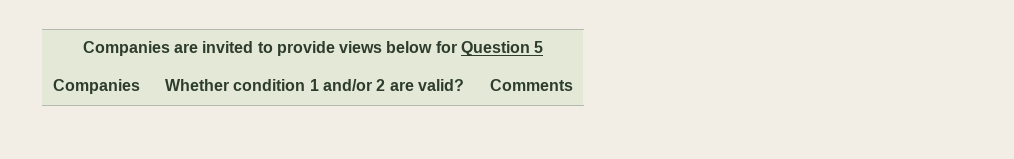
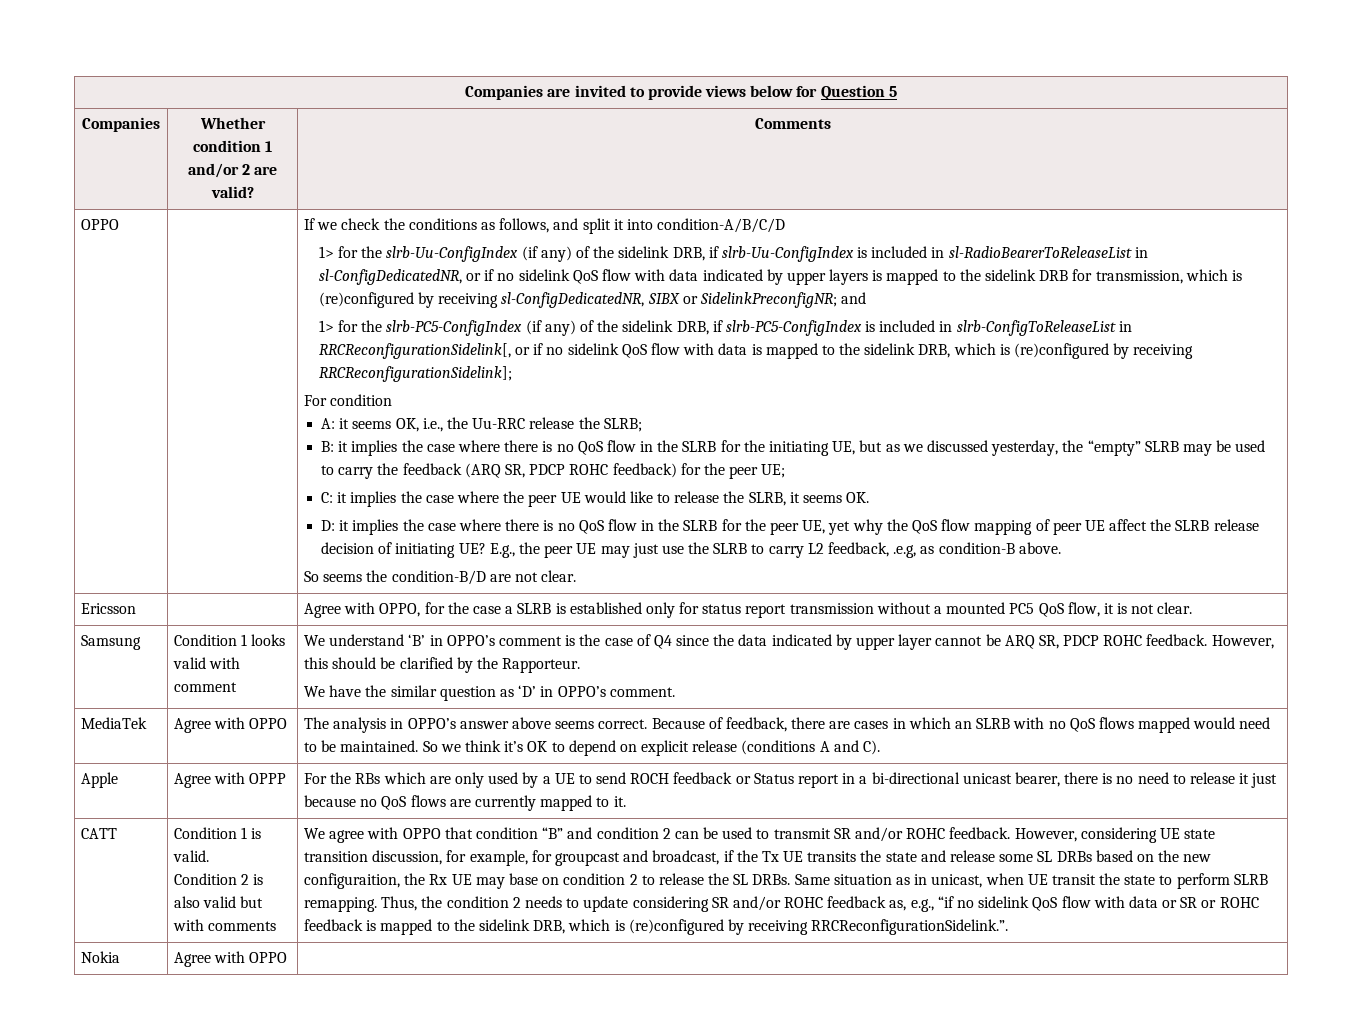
+ OPPO | | If we check the conditions as follows, and split it into condition-A/B/C/D
+ 1> for the slrb-Uu-ConfigIndex (if any) of the sidelink DRB, if slrb-Uu-ConfigIndex is included in sl-RadioBearerToReleaseList in sl-ConfigDedicatedNR, or if no sidelink QoS flow with data indicated by upper layers is mapped to the sidelink DRB for transmission, which is (re)configured by receiving sl-ConfigDedicatedNR, SIBX or SidelinkPreconfigNR; and
+ 1> for the slrb-PC5-ConfigIndex (if any) of the sidelink DRB, if slrb-PC5-ConfigIndex is included in slrb-ConfigToReleaseList in RRCReconfigurationSidelink[, or if no sidelink QoS flow with data is mapped to the sidelink DRB, which is (re)configured by receiving RRCReconfigurationSidelink];
+ For condition
+ A: it seems OK, i.e., the Uu-RRC release the SLRB;
+ B: it implies the case where there is no QoS flow in the SLRB for the initiating UE, but as we discussed yesterday, the “empty” SLRB may be used to carry the feedback (ARQ SR, PDCP ROHC feedback) for the peer UE;
+ C: it implies the case where the peer UE would like to release the SLRB, it seems OK.
+ D: it implies the case where there is no QoS flow in the SLRB for the peer UE, yet why the QoS flow mapping of peer UE affect the SLRB release decision of initiating UE? E.g., the peer UE may just use the SLRB to carry L2 feedback, .e.g, as condition-B above.
+ So seems the condition-B/D are not clear.
+ Ericsson | | Agree with OPPO, for the case a SLRB is established only for status report transmission without a mounted PC5 QoS flow, it is not clear.
+ Samsung | Condition 1 looks valid with comment | We understand ‘B’ in OPPO’s comment is the case of Q4 since the data indicated by upper layer cannot be ARQ SR, PDCP ROHC feedback. However, this should be clarified by the Rapporteur.
+ We have the similar question as ‘D’ in OPPO’s comment.
+ MediaTek | Agree with OPPO | The analysis in OPPO’s answer above seems correct. Because of feedback, there are cases in which an SLRB with no QoS flows mapped would need to be maintained. So we think it’s OK to depend on explicit release (conditions A and C).
+ Apple | Agree with OPPP | For the RBs which are only used by a UE to send ROCH feedback or Status report in a bi-directional unicast bearer, there is no need to release it just because no QoS flows are currently mapped to it.
+ CATT | Condition 1 is valid.
+ Condition 2 is also valid but with comments | We agree with OPPO that condition “B” and condition 2 can be used to transmit SR and/or ROHC feedback. However, considering UE state transition discussion, for example, for groupcast and broadcast, if the Tx UE transits the state and release some SL DRBs based on the new configuraition, the Rx UE may base on condition 2 to release the SL DRBs. Same situation as in unicast, when UE transit the state to perform SLRB remapping. Thus, the condition 2 needs to update considering SR and/or ROHC feedback as, e.g., “if no sidelink QoS flow with data or SR or ROHC feedback is mapped to the sidelink DRB, which is (re)configured by receiving RRCReconfigurationSidelink.”.
+ Nokia | Agree with OPPO |

